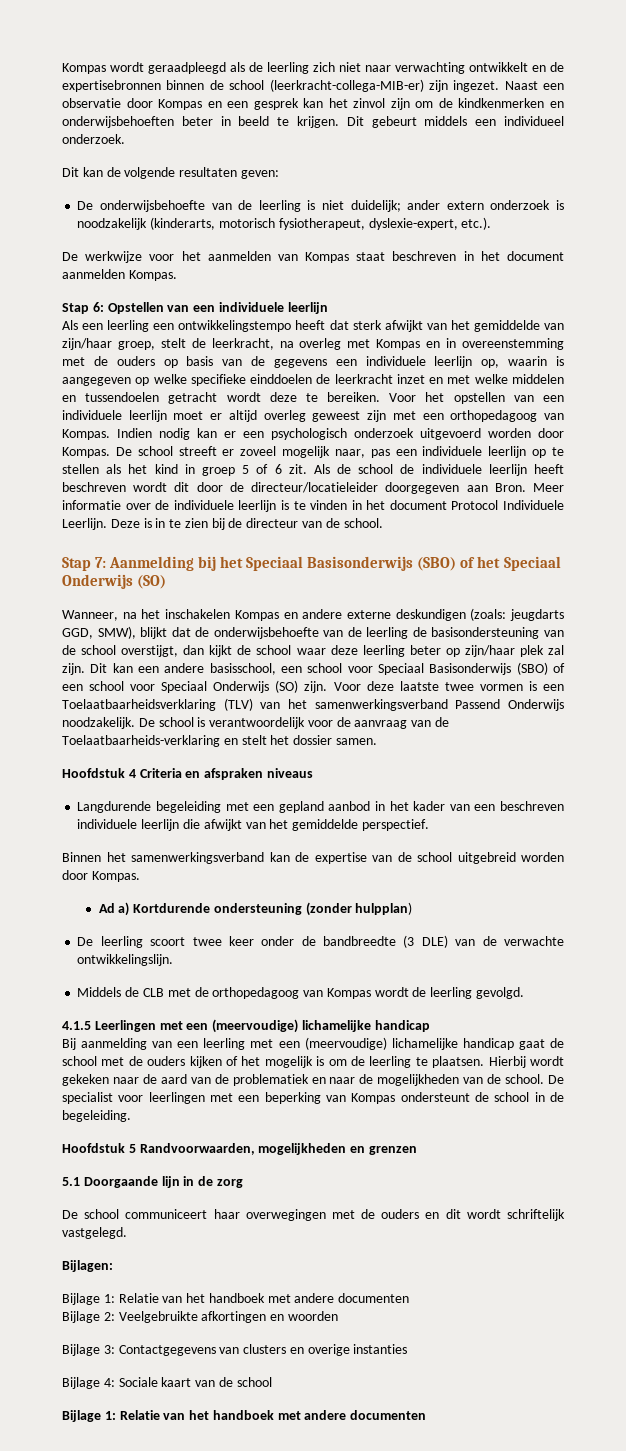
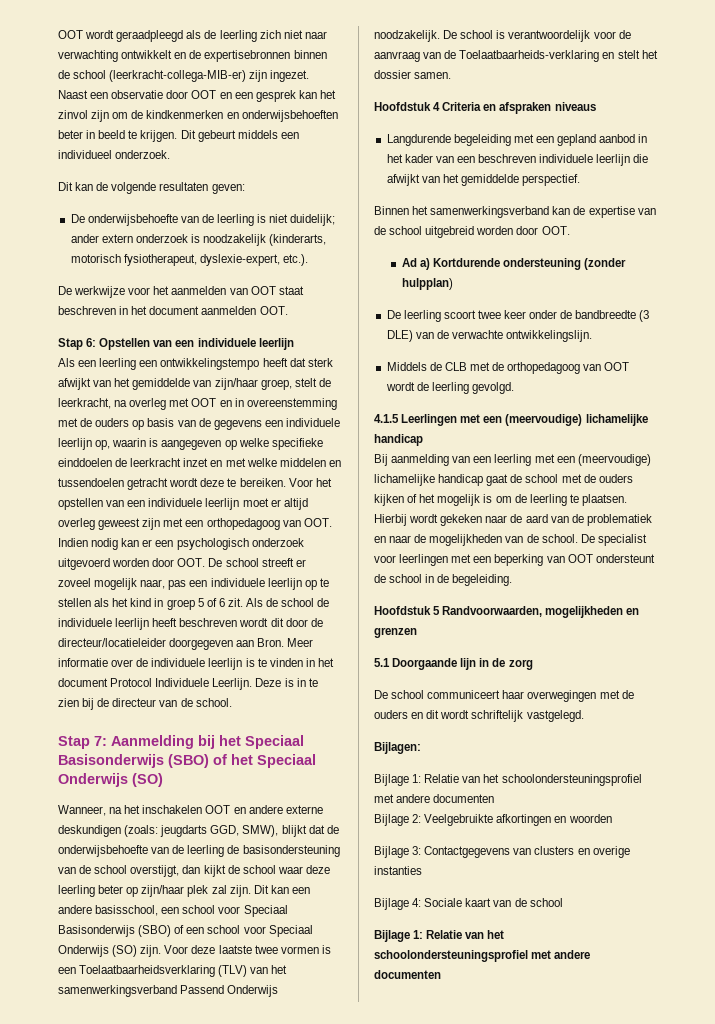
- Kompas wordt geraadpleegd als de leerling zich niet naar verwachting ontwikkelt en de expertisebronnen binnen de school (leerkracht-collega-MIB-er) zijn ingezet.
+ OOT wordt geraadpleegd als de leerling zich niet naar verwachting ontwikkelt en de expertisebronnen binnen de school (leerkracht-collega-MIB-er) zijn ingezet.
- Naast een observatie door Kompas en een gesprek kan het zinvol zijn om de kindkenmerken en onderwijsbehoeften beter in beeld te krijgen.
+ Naast een observatie door OOT en een gesprek kan het zinvol zijn om de kindkenmerken en onderwijsbehoeften beter in beeld te krijgen.
- De werkwijze voor het aanmelden van Kompas staat beschreven in het document aanmelden Kompas.
+ De werkwijze voor het aanmelden van OOT staat beschreven in het document aanmelden OOT.
- Als een leerling een ontwikkelingstempo heeft dat sterk afwijkt van het gemiddelde van zijn/haar groep, stelt de leerkracht, na overleg met Kompas en in overeenstemming met de ouders op basis van de gegevens een individuele leerlijn op, waarin is aangegeven op welke specifieke einddoelen de leerkracht inzet en met welke middelen en tussendoelen getracht wordt deze te bereiken.
+ Als een leerling een ontwikkelingstempo heeft dat sterk afwijkt van het gemiddelde van zijn/haar groep, stelt de leerkracht, na overleg met OOT en in overeenstemming met de ouders op basis van de gegevens een individuele leerlijn op, waarin is aangegeven op welke specifieke einddoelen de leerkracht inzet en met welke middelen en tussendoelen getracht wordt deze te bereiken.
- Voor het opstellen van een individuele leerlijn moet er altijd overleg geweest zijn met een orthopedagoog van Kompas. Indien nodig kan er een psychologisch onderzoek uitgevoerd worden door Kompas. De school streeft er zoveel mogelijk naar, pas een individuele leerlijn op te stellen als het kind in groep 5 of 6 zit.
+ Voor het opstellen van een individuele leerlijn moet er altijd overleg geweest zijn met een orthopedagoog van OOT. Indien nodig kan er een psychologisch onderzoek uitgevoerd worden door OOT. De school streeft er zoveel mogelijk naar, pas een individuele leerlijn op te stellen als het kind in groep 5 of 6 zit.
- Wanneer, na het inschakelen Kompas en andere externe deskundigen (zoals: jeugdarts GGD, SMW), blijkt dat de onderwijsbehoefte van de leerling de basisondersteuning van de school overstijgt, dan kijkt de school waar deze leerling beter op zijn/haar plek zal zijn.
+ Wanneer, na het inschakelen OOT en andere externe deskundigen (zoals: jeugdarts GGD, SMW), blijkt dat de onderwijsbehoefte van de leerling de basisondersteuning van de school overstijgt, dan kijkt de school waar deze leerling beter op zijn/haar plek zal zijn.
- Binnen het samenwerkingsverband kan de expertise van de school uitgebreid worden door Kompas.
+ Binnen het samenwerkingsverband kan de expertise van de school uitgebreid worden door OOT.
- Middels de CLB met de orthopedagoog van Kompas wordt de leerling gevolgd.
+ Middels de CLB met de orthopedagoog van OOT wordt de leerling gevolgd.
- De specialist voor leerlingen met een beperking van Kompas ondersteunt de school in de begeleiding.
+ De specialist voor leerlingen met een beperking van OOT ondersteunt de school in de begeleiding.
  Bijlagen:
- Bijlage 1: Relatie van het handboek met andere documenten
+ Bijlage 1: Relatie van het schoolondersteuningsprofiel met andere documenten
  Bijlage 4: Sociale kaart van de school
- Bijlage 1: Relatie van het handboek met andere documenten
+ Bijlage 1: Relatie van het schoolondersteuningsprofiel met andere documenten

